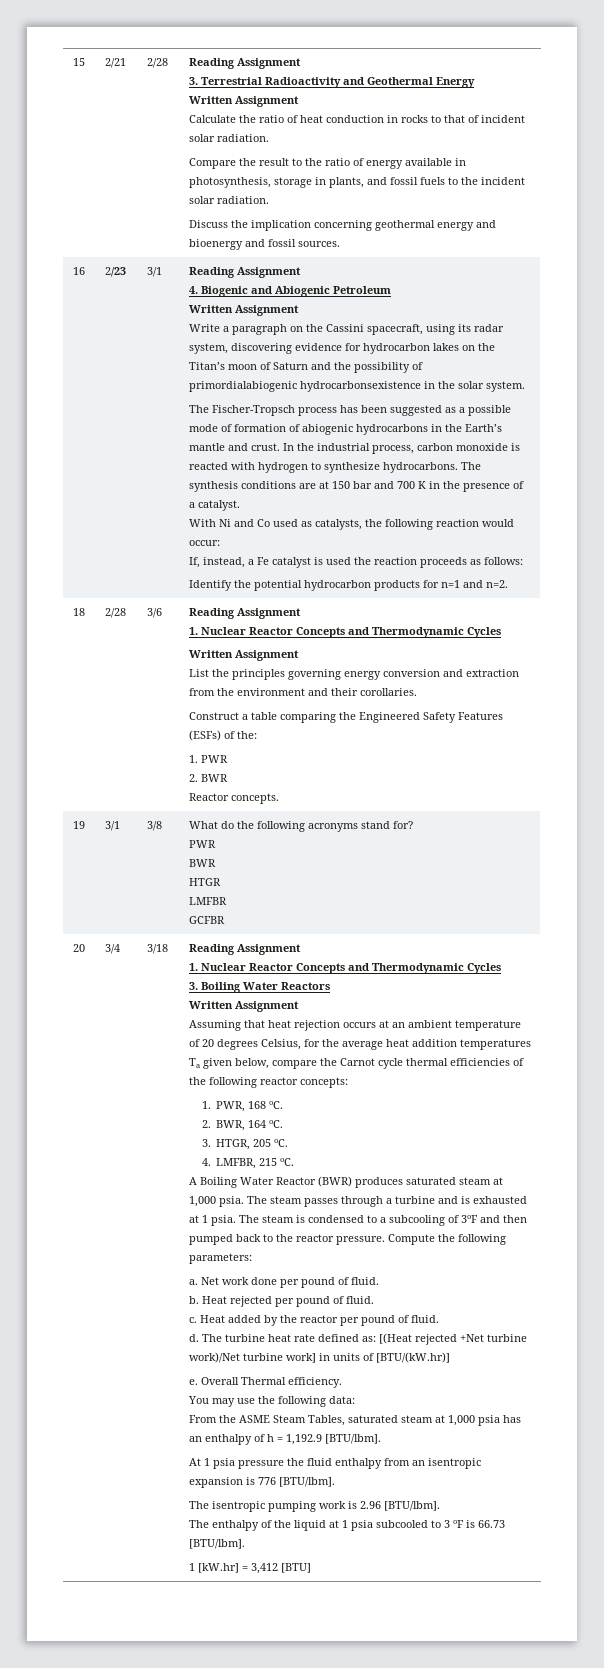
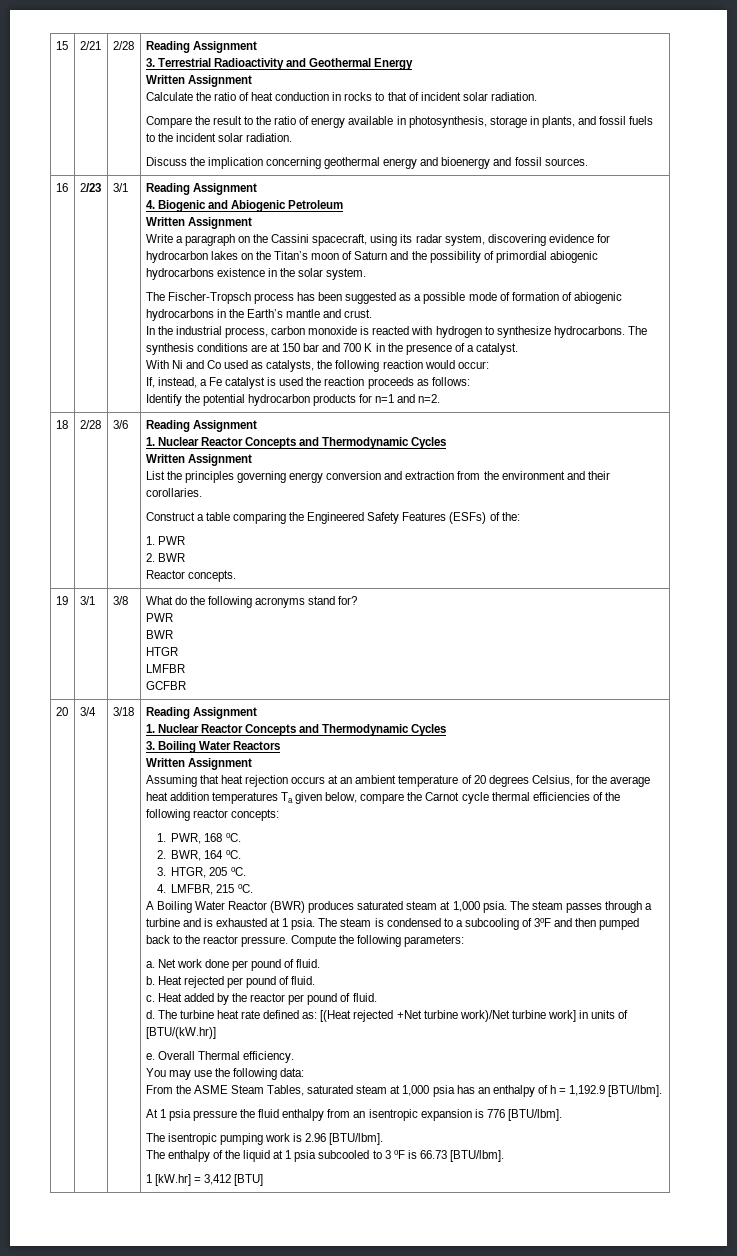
- Write a paragraph on the Cassini spacecraft, using its radar system, discovering evidence for hydrocarbon lakes on the Titan’s moon of Saturn and the possibility of primordialabiogenic hydrocarbonsexistence in the solar system.
+ Write a paragraph on the Cassini spacecraft, using its radar system, discovering evidence for hydrocarbon lakes on the Titan’s moon of Saturn and the possibility of primordial abiogenic hydrocarbons existence in the solar system.
- The Fischer-Tropsch process has been suggested as a possible mode of formation of abiogenic hydrocarbons in the Earth’s mantle and crust. In the industrial process, carbon monoxide is reacted with hydrogen to synthesize hydrocarbons.
+ The Fischer-Tropsch process has been suggested as a possible mode of formation of abiogenic hydrocarbons in the Earth’s mantle and crust.
+ In the industrial process, carbon monoxide is reacted with hydrogen to synthesize hydrocarbons.

